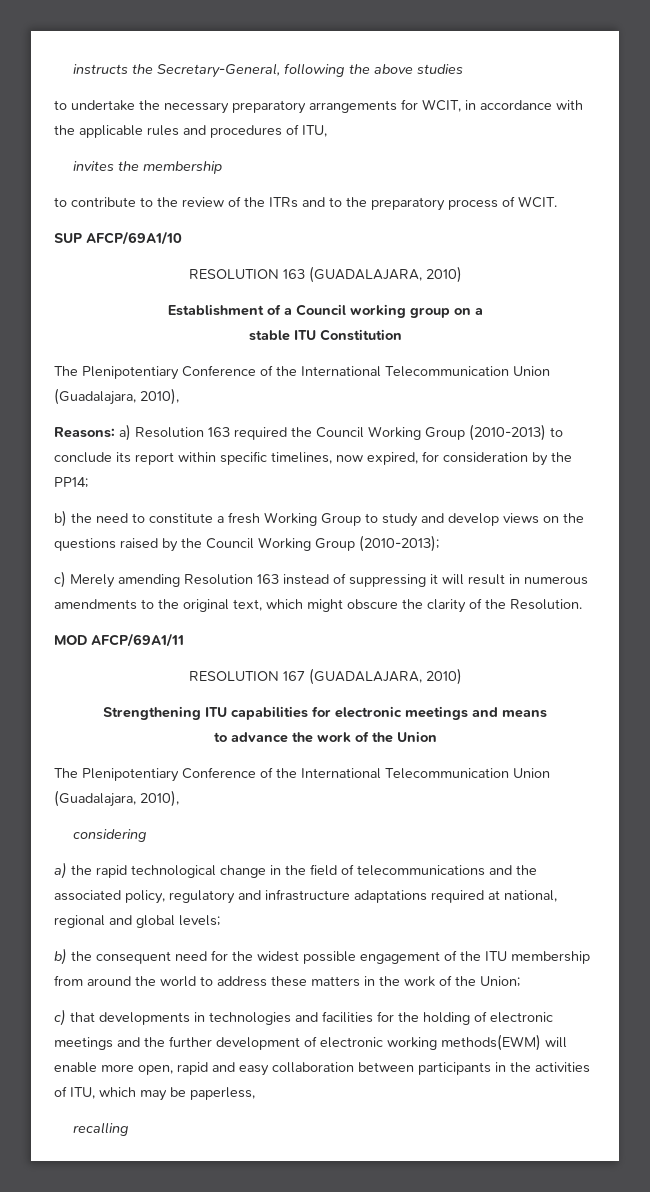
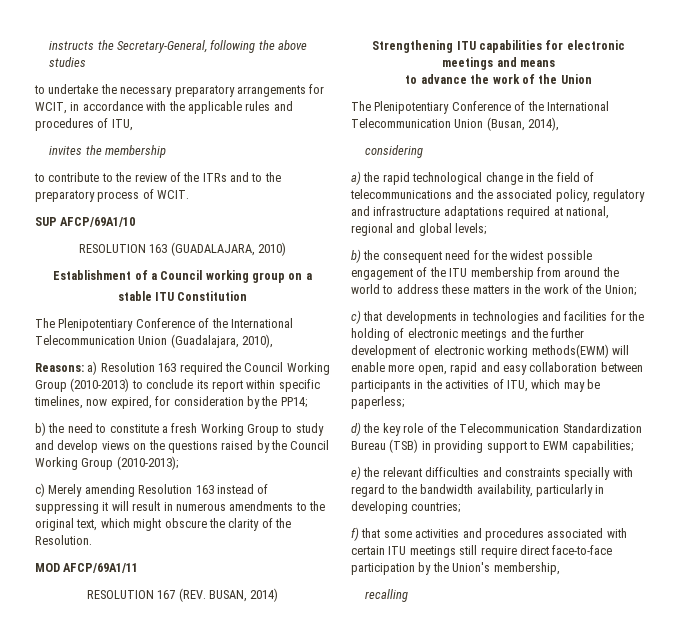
- RESOLUTION 167 (GUADALAJARA, 2010)
+ RESOLUTION 167 (REV. BUSAN, 2014)
  to advance the work of the Union
- The Plenipotentiary Conference of the International Telecommunication Union (Guadalajara, 2010),
+ The Plenipotentiary Conference of the International Telecommunication Union (Busan, 2014),
- c) that developments in technologies and facilities for the holding of electronic meetings and the further development of electronic working methods(EWM) will enable more open, rapid and easy collaboration between participants in the activities of ITU, which may be paperless,
+ c) that developments in technologies and facilities for the holding of electronic meetings and the further development of electronic working methods(EWM) will enable more open, rapid and easy collaboration between participants in the activities of ITU, which may be paperless;
+ d) the key role of the Telecommunication Standardization Bureau (TSB) in providing support to EWM capabilities;
+ e) the relevant difficulties and constraints specially with regard to the bandwidth availability, particularly in developing countries;
+ f) that some activities and procedures associated with certain ITU meetings still require direct face-to-face participation by the Union's membership,

